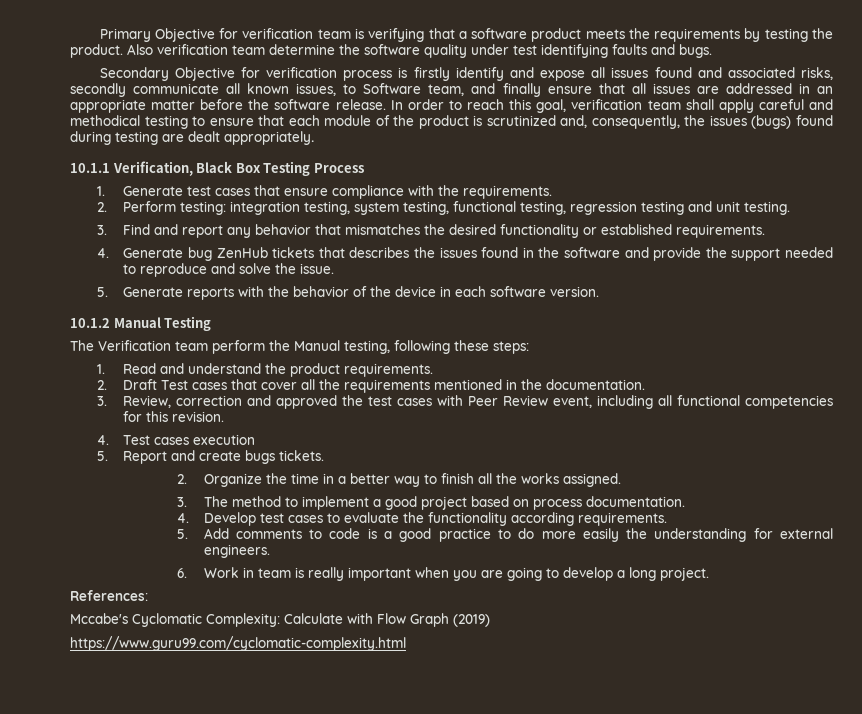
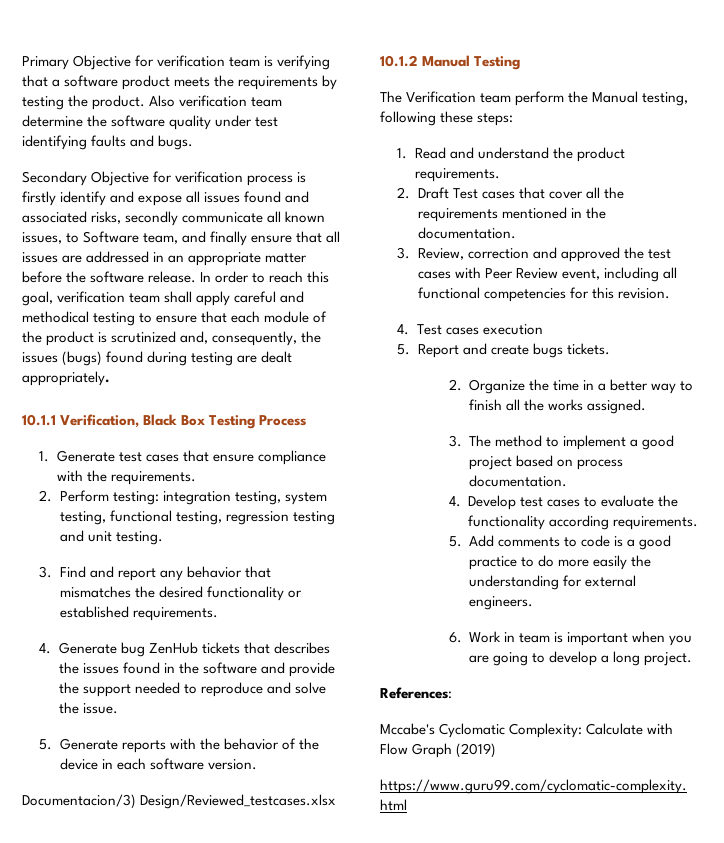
+ Documentacion/3) Design/Reviewed_testcases.xlsx
- 6. Work in team is really important when you are going to develop a long project.
+ 6. Work in team is important when you are going to develop a long project.

